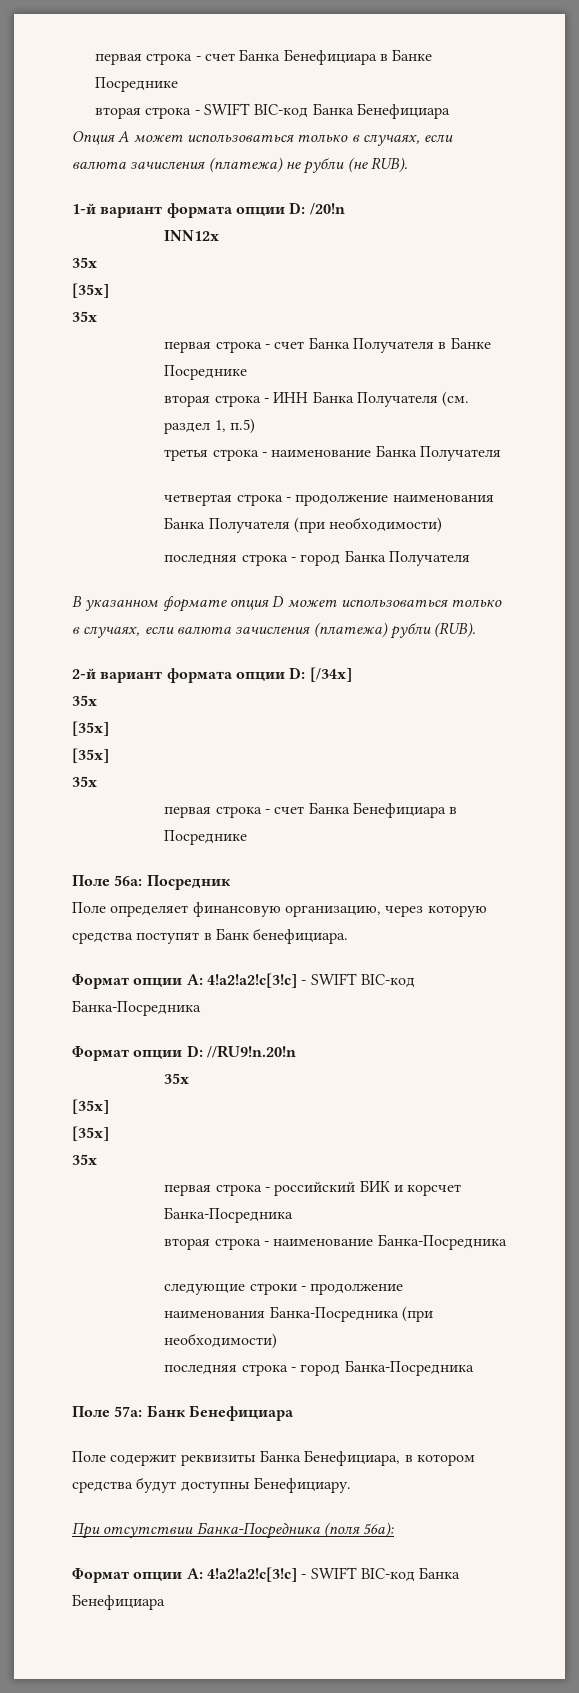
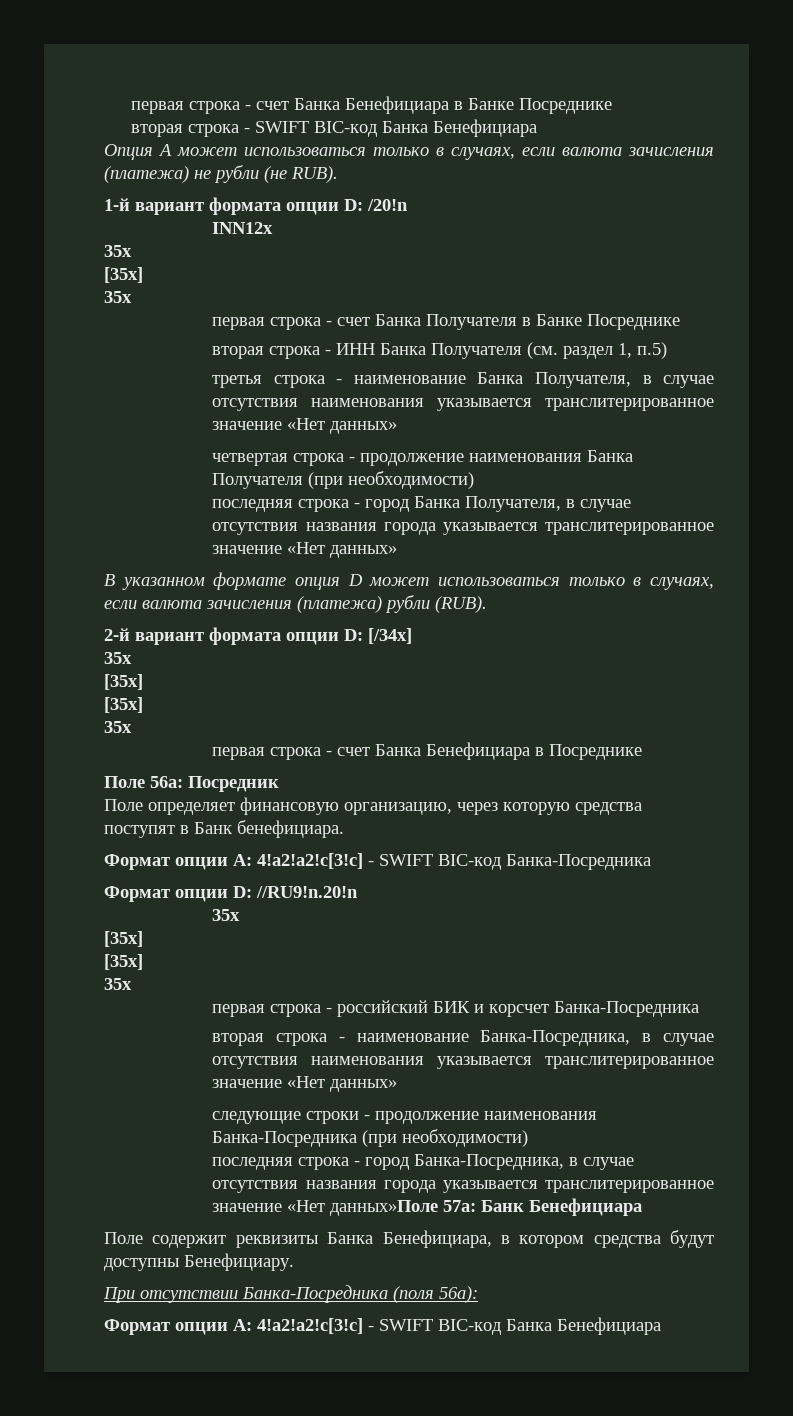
- третья строка - наименование Банка Получателя
+ третья строка - наименование Банка Получателя, в случае отсутствия наименования указывается транслитерированное значение «Нет данных»
- последняя строка - город Банка Получателя
+ последняя строка - город Банка Получателя, в случае отсутствия названия города указывается транслитерированное значение «Нет данных»
- вторая строка - наименование Банка-Посредника
+ вторая строка - наименование Банка-Посредника, в случае отсутствия наименования указывается транслитерированное значение «Нет данных»
- последняя строка - город Банка-Посредника
- Поле 57а: Банк Бенефициара
+ последняя строка - город Банка-Посредника, в случае отсутствия названия города указывается транслитерированное значение «Нет данных»Поле 57а: Банк Бенефициара

